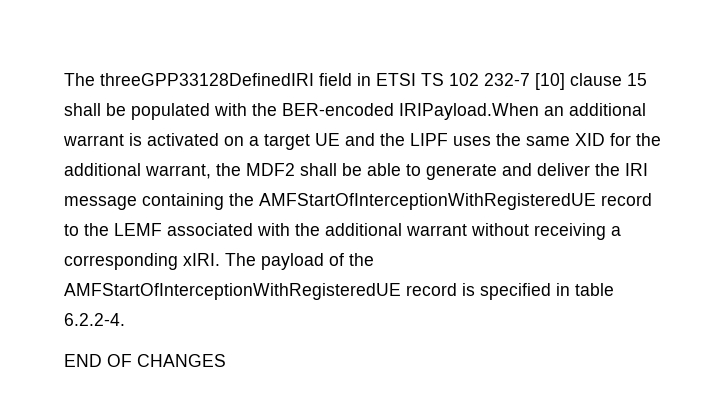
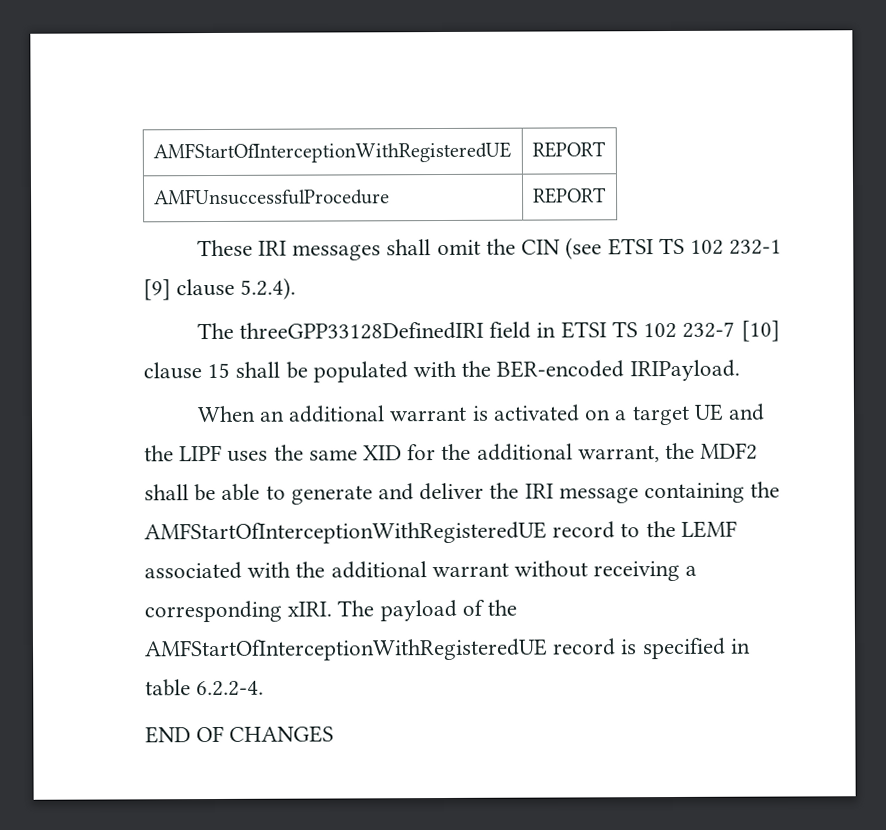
+ AMFStartOfInterceptionWithRegisteredUE | REPORT
+ AMFUnsuccessfulProcedure | REPORT
+ These IRI messages shall omit the CIN (see ETSI TS 102 232-1 [9] clause 5.2.4).
- The threeGPP33128DefinedIRI field in ETSI TS 102 232-7 [10] clause 15 shall be populated with the BER-encoded IRIPayload.When an additional warrant is activated on a target UE and the LIPF uses the same XID for the additional warrant, the MDF2 shall be able to generate and deliver the IRI message containing the AMFStartOfInterceptionWithRegisteredUE record to the LEMF associated with the additional warrant without receiving a corresponding xIRI.
+ The threeGPP33128DefinedIRI field in ETSI TS 102 232-7 [10] clause 15 shall be populated with the BER-encoded IRIPayload.
+ When an additional warrant is activated on a target UE and the LIPF uses the same XID for the additional warrant, the MDF2 shall be able to generate and deliver the IRI message containing the AMFStartOfInterceptionWithRegisteredUE record to the LEMF associated with the additional warrant without receiving a corresponding xIRI.

